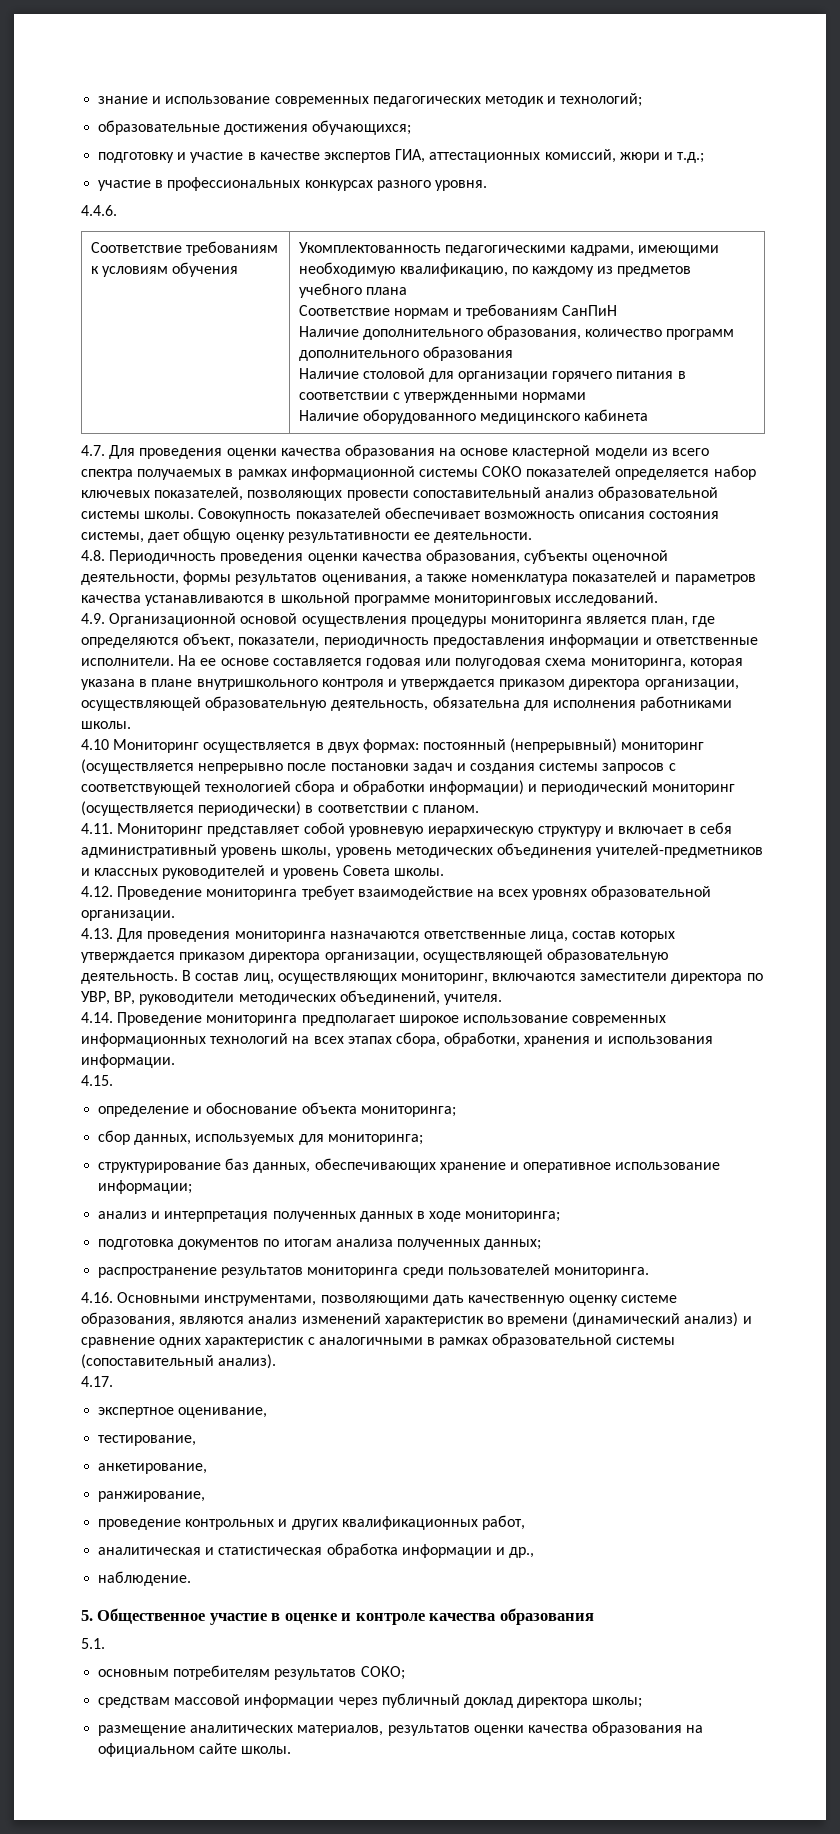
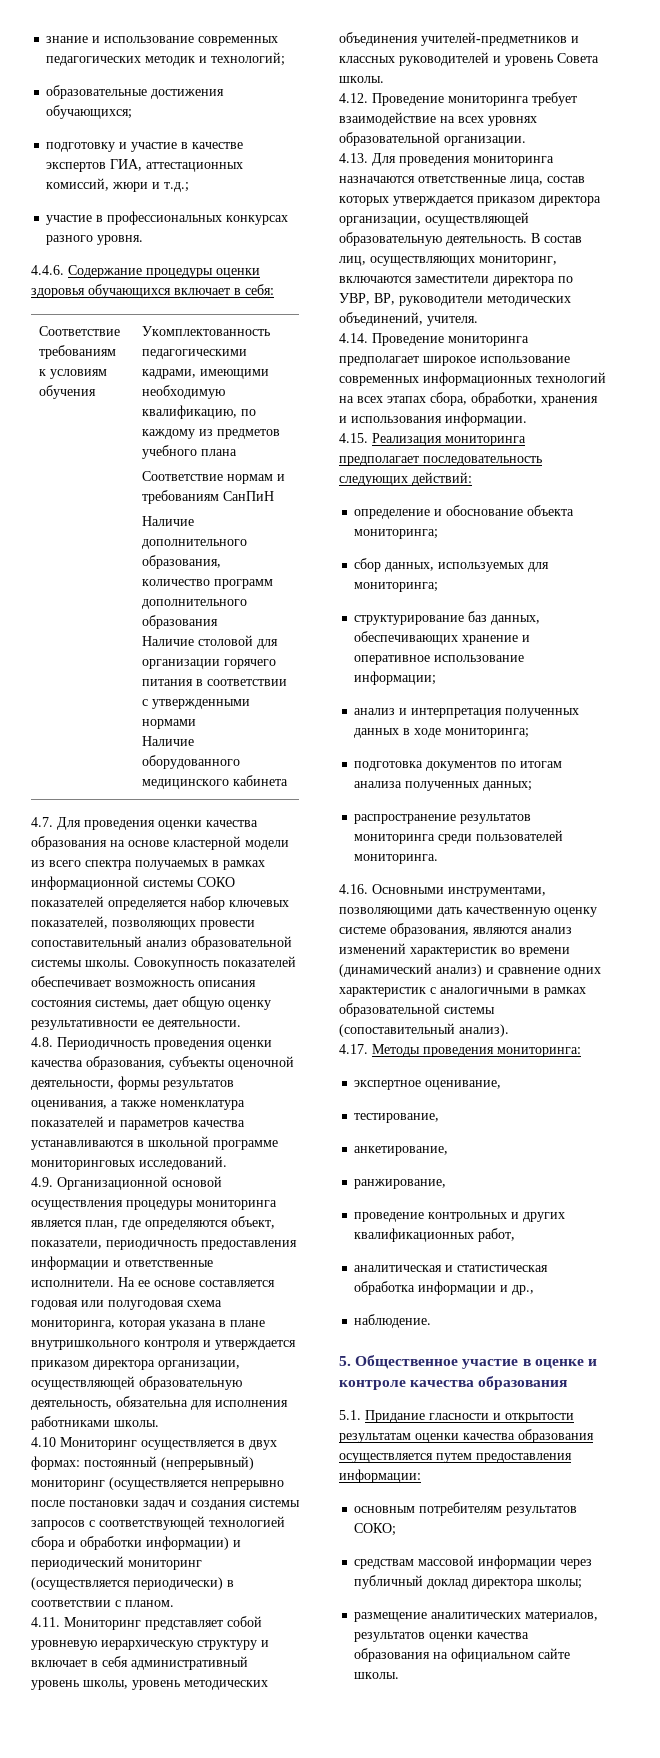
- 4.4.6.
+ 4.4.6. Содержание процедуры оценки здоровья обучающихся включает в себя:
- 4.15.
+ 4.15. Реализация мониторинга предполагает последовательность следующих действий:
- 4.17.
+ 4.17. Методы проведения мониторинга:
- 5.1.
+ 5.1. Придание гласности и открытости результатам оценки качества образования осуществляется путем предоставления информации:

